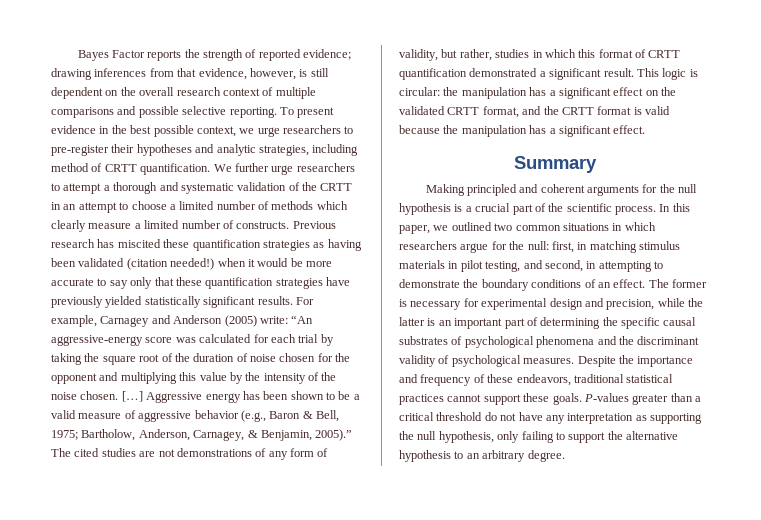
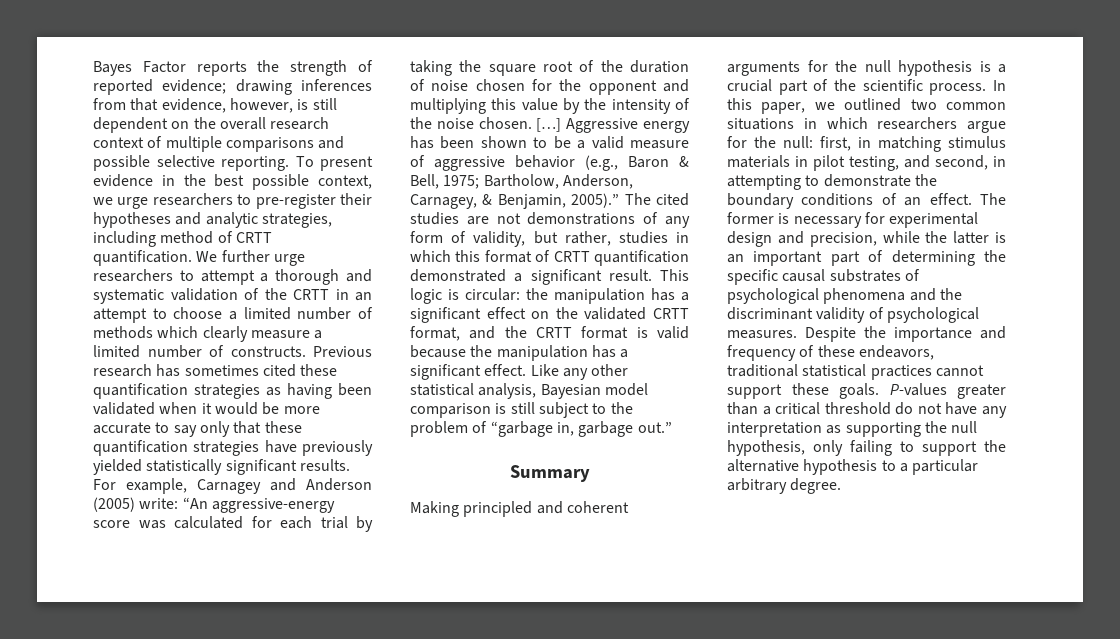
- Previous research has miscited these quantification strategies as having been validated (citation needed!) when it would be more accurate to say only that these quantification strategies have previously yielded statistically significant results.
+ Previous research has sometimes cited these quantification strategies as having been validated when it would be more accurate to say only that these quantification strategies have previously yielded statistically significant results.
+ Like any other statistical analysis, Bayesian model comparison is still subject to the problem of “garbage in, garbage out.”
- P-values greater than a critical threshold do not have any interpretation as supporting the null hypothesis, only failing to support the alternative hypothesis to an arbitrary degree.
+ P-values greater than a critical threshold do not have any interpretation as supporting the null hypothesis, only failing to support the alternative hypothesis to a particular arbitrary degree.

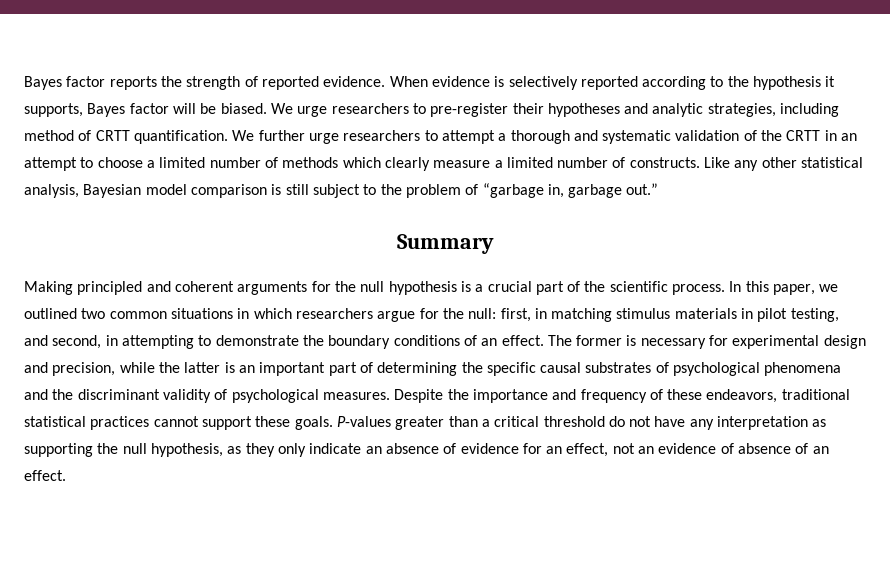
- Bayes Factor reports the strength of reported evidence; drawing inferences from that evidence, however, is still dependent on the overall research context of multiple comparisons and possible selective reporting. To present evidence in the best possible context, we urge researchers to pre-register their hypotheses and analytic strategies, including method of CRTT quantification.
+ Bayes factor reports the strength of reported evidence. When evidence is selectively reported according to the hypothesis it supports, Bayes factor will be biased. We urge researchers to pre-register their hypotheses and analytic strategies, including method of CRTT quantification.
- Previous research has sometimes cited these quantification strategies as having been validated when it would be more accurate to say only that these quantification strategies have previously yielded statistically significant results. For example, Carnagey and Anderson (2005) write: “An aggressive-energy score was calculated for each trial by taking the square root of the duration of noise chosen for the opponent and multiplying this value by the intensity of the noise chosen. […] Aggressive energy has been shown to be a valid measure of aggressive behavior (e.g., Baron & Bell, 1975; Bartholow, Anderson, Carnagey, & Benjamin, 2005).” The cited studies are not demonstrations of any form of validity, but rather, studies in which this format of CRTT quantification demonstrated a significant result. This logic is circular: the manipulation has a significant effect on the validated CRTT format, and the CRTT format is valid because the manipulation has a significant effect.
- P-values greater than a critical threshold do not have any interpretation as supporting the null hypothesis, only failing to support the alternative hypothesis to a particular arbitrary degree.
+ P-values greater than a critical threshold do not have any interpretation as supporting the null hypothesis, as they only indicate an absence of evidence for an effect, not an evidence of absence of an effect.

